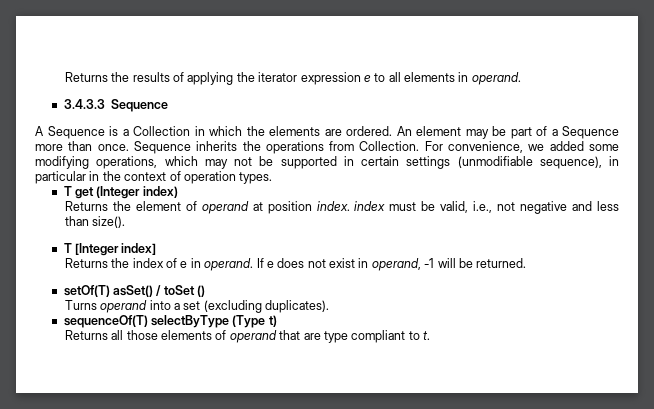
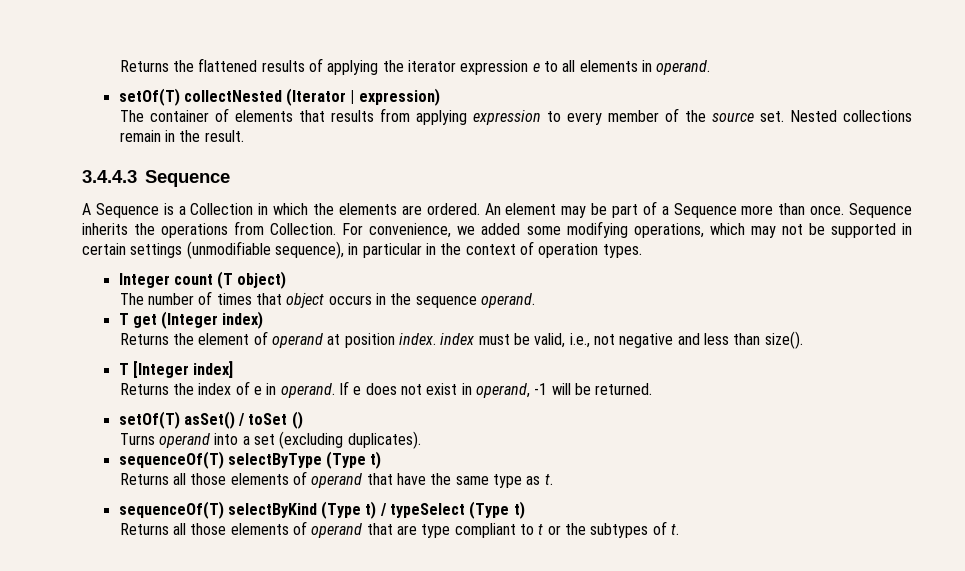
- Returns the results of applying the iterator expression e to all elements in operand.
+ Returns the flattened results of applying the iterator expression e to all elements in operand.
- 3.4.3.3 Sequence
+ setOf(T) collectNested (Iterator | expression)
+ The container of elements that results from applying expression to every member of the source set. Nested collections remain in the result.
+ 3.4.4.3 Sequence
+ Integer count (T object)
+ The number of times that object occurs in the sequence operand.
+ Returns all those elements of operand that have the same type as t.
+ sequenceOf(T) selectByKind (Type t) / typeSelect (Type t)
- Returns all those elements of operand that are type compliant to t.
+ Returns all those elements of operand that are type compliant to t or the subtypes of t.

